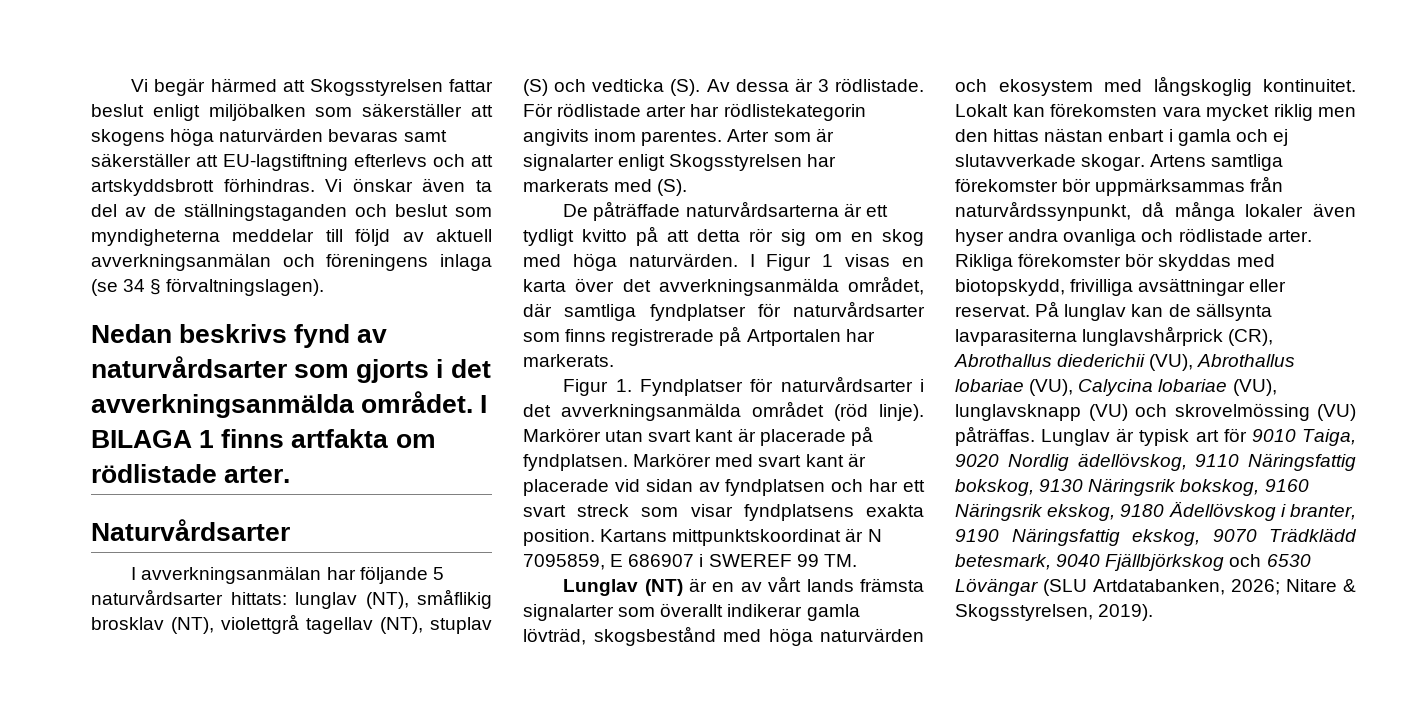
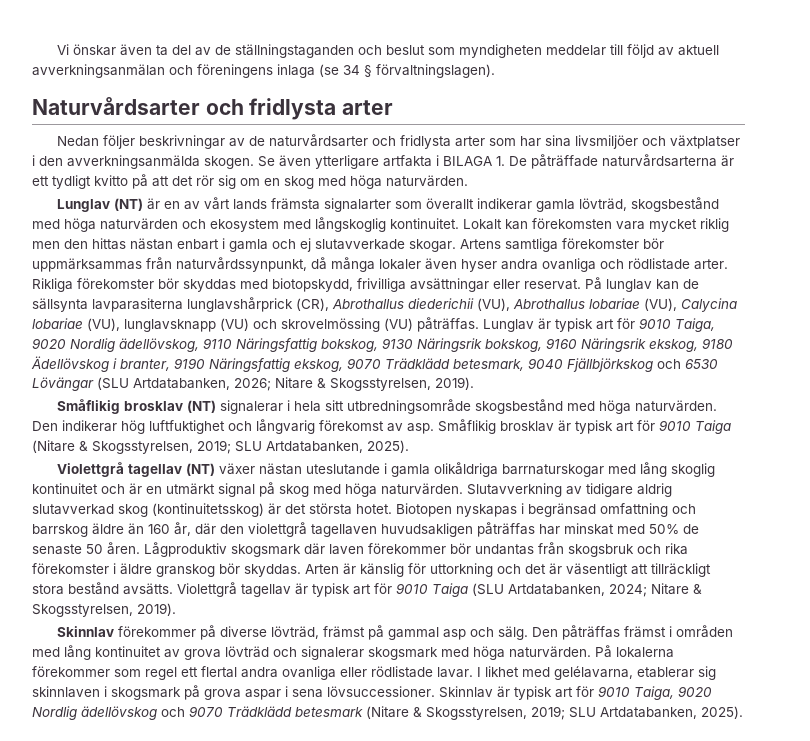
- Vi begär härmed att Skogsstyrelsen fattar beslut enligt miljöbalken som säkerställer att skogens höga naturvärden bevaras samt säkerställer att EU-lagstiftning efterlevs och att artskyddsbrott förhindras. Vi önskar även ta del av de ställningstaganden och beslut som myndigheterna meddelar till följd av aktuell avverkningsanmälan och föreningens inlaga (se 34 § förvaltningslagen).
+ Vi önskar även ta del av de ställningstaganden och beslut som myndigheten meddelar till följd av aktuell avverkningsanmälan och föreningens inlaga (se 34 § förvaltningslagen).
- Nedan beskrivs fynd av naturvårdsarter som gjorts i det avverkningsanmälda området. I BILAGA 1 finns artfakta om rödlistade arter.
- Naturvårdsarter
- I avverkningsanmälan har följande 5 naturvårdsarter hittats: lunglav (NT), småflikig brosklav (NT), violettgrå tagellav (NT), stuplav (S) och vedticka (S). Av dessa är 3 rödlistade. För rödlistade arter har rödlistekategorin angivits inom parentes. Arter som är signalarter enligt Skogsstyrelsen har markerats med (S).
- De påträffade naturvårdsarterna är ett tydligt kvitto på att detta rör sig om en skog med höga naturvärden. I Figur 1 visas en karta över det avverkningsanmälda området, där samtliga fyndplatser för naturvårdsarter som finns registrerade på Artportalen har markerats.
- Figur 1. Fyndplatser för naturvårdsarter i det avverkningsanmälda området (röd linje). Markörer utan svart kant är placerade på fyndplatsen. Markörer med svart kant är placerade vid sidan av fyndplatsen och har ett svart streck som visar fyndplatsens exakta position. Kartans mittpunktskoordinat är N 7095859, E 686907 i SWEREF 99 TM.
+ Naturvårdsarter och fridlysta arter
+ Nedan följer beskrivningar av de naturvårdsarter och fridlysta arter som har sina livsmiljöer och växtplatser i den avverkningsanmälda skogen. Se även ytterligare artfakta i BILAGA 1. De påträffade naturvårdsarterna är ett tydligt kvitto på att det rör sig om en skog med höga naturvärden.
+ Småflikig brosklav (NT) signalerar i hela sitt utbredningsområde skogsbestånd med höga naturvärden. Den indikerar hög luftfuktighet och långvarig förekomst av asp. Småflikig brosklav är typisk art för 9010 Taiga (Nitare & Skogsstyrelsen, 2019; SLU Artdatabanken, 2025).
+ Violettgrå tagellav (NT) växer nästan uteslutande i gamla olikåldriga barrnaturskogar med lång skoglig kontinuitet och är en utmärkt signal på skog med höga naturvärden. Slutavverkning av tidigare aldrig slutavverkad skog (kontinuitetsskog) är det största hotet. Biotopen nyskapas i begränsad omfattning och barrskog äldre än 160 år, där den violettgrå tagellaven huvudsakligen påträffas har minskat med 50% de senaste 50 åren. Lågproduktiv skogsmark där laven förekommer bör undantas från skogsbruk och rika förekomster i äldre granskog bör skyddas. Arten är känslig för uttorkning och det är väsentligt att tillräckligt stora bestånd avsätts. Violettgrå tagellav är typisk art för 9010 Taiga (SLU Artdatabanken, 2024; Nitare & Skogsstyrelsen, 2019).
+ Skinnlav förekommer på diverse lövträd, främst på gammal asp och sälg. Den påträffas främst i områden med lång kontinuitet av grova lövträd och signalerar skogsmark med höga naturvärden. På lokalerna förekommer som regel ett flertal andra ovanliga eller rödlistade lavar. I likhet med gelélavarna, etablerar sig skinnlaven i skogsmark på grova aspar i sena lövsuccessioner. Skinnlav är typisk art för 9010 Taiga, 9020 Nordlig ädellövskog och 9070 Trädklädd betesmark (Nitare & Skogsstyrelsen, 2019; SLU Artdatabanken, 2025).

